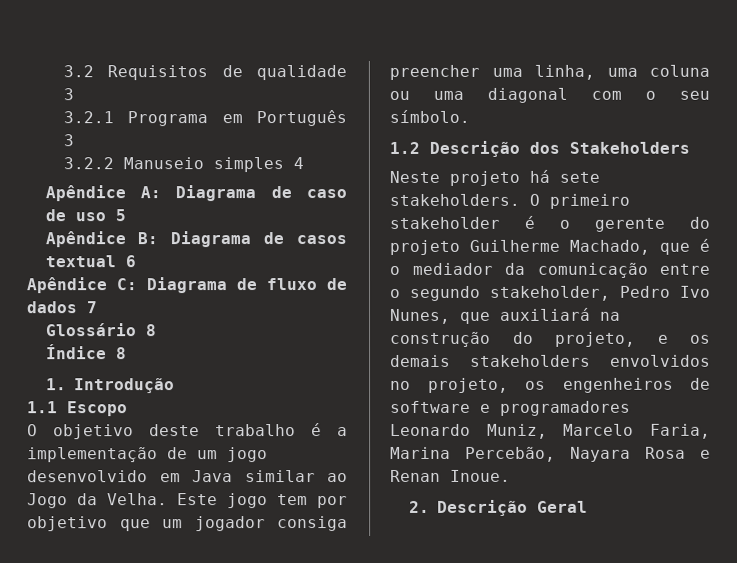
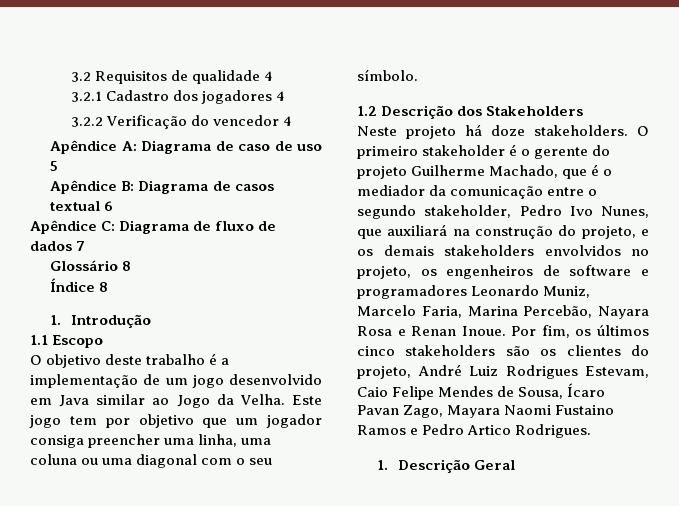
- 3.2 Requisitos de qualidade 3
+ 3.2 Requisitos de qualidade 4
- 3.2.1 Programa em Português 3
- 3.2.2 Manuseio simples 4
+ 3.2.1 Cadastro dos jogadores 4
+ 3.2.2 Verificação do vencedor 4
- Neste projeto há sete stakeholders.
+ Neste projeto há doze stakeholders.
- O primeiro stakeholder é o gerente do projeto Guilherme Machado, que é o mediador da comunicação entre o segundo stakeholder, Pedro Ivo Nunes, que auxiliará na construção do projeto, e os demais stakeholders envolvidos no projeto, os engenheiros de software e programadores Leonardo Muniz, Marcelo Faria, Marina Percebão, Nayara Rosa e Renan Inoue.
- 2. Descrição Geral
+ O primeiro stakeholder é o gerente do projeto Guilherme Machado, que é o mediador da comunicação entre o segundo stakeholder, Pedro Ivo Nunes, que auxiliará na construção do projeto, e os demais stakeholders envolvidos no projeto, os engenheiros de software e programadores Leonardo Muniz, Marcelo Faria, Marina Percebão, Nayara Rosa e Renan Inoue. Por fim, os últimos cinco stakeholders são os clientes do projeto, André Luiz Rodrigues Estevam, Caio Felipe Mendes de Sousa, Ícaro Pavan Zago, Mayara Naomi Fustaino Ramos e Pedro Artico Rodrigues.
+ 1. Descrição Geral

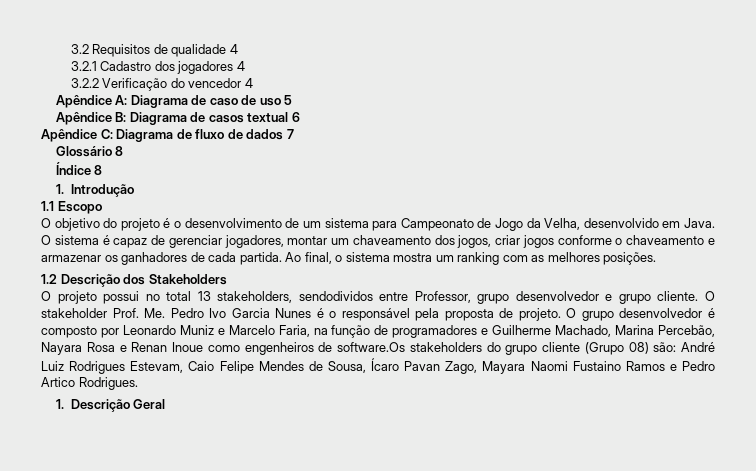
- O objetivo deste trabalho é a implementação de um jogo desenvolvido em Java similar ao Jogo da Velha. Este jogo tem por objetivo que um jogador consiga preencher uma linha, uma coluna ou uma diagonal com o seu símbolo.
+ O objetivo do projeto é o desenvolvimento de um sistema para Campeonato de Jogo da Velha, desenvolvido em Java. O sistema é capaz de gerenciar jogadores, montar um chaveamento dos jogos, criar jogos conforme o chaveamento e armazenar os ganhadores de cada partida. Ao final, o sistema mostra um ranking com as melhores posições.
  1.2 Descrição dos Stakeholders
- Neste projeto há doze stakeholders. O primeiro stakeholder é o gerente do projeto Guilherme Machado, que é o mediador da comunicação entre o segundo stakeholder, Pedro Ivo Nunes, que auxiliará na construção do projeto, e os demais stakeholders envolvidos no projeto, os engenheiros de software e programadores Leonardo Muniz, Marcelo Faria, Marina Percebão, Nayara Rosa e Renan Inoue. Por fim, os últimos cinco stakeholders são os clientes do projeto, André Luiz Rodrigues Estevam, Caio Felipe Mendes de Sousa, Ícaro Pavan Zago, Mayara Naomi Fustaino Ramos e Pedro Artico Rodrigues.
+ O projeto possui no total 13 stakeholders, sendodividos entre Professor, grupo desenvolvedor e grupo cliente. O stakeholder Prof. Me. Pedro Ivo Garcia Nunes é o responsável pela proposta de projeto. O grupo desenvolvedor é composto por Leonardo Muniz e Marcelo Faria, na função de programadores e Guilherme Machado, Marina Percebão, Nayara Rosa e Renan Inoue como engenheiros de software.Os stakeholders do grupo cliente (Grupo 08) são: André Luiz Rodrigues Estevam, Caio Felipe Mendes de Sousa, Ícaro Pavan Zago, Mayara Naomi Fustaino Ramos e Pedro Artico Rodrigues.

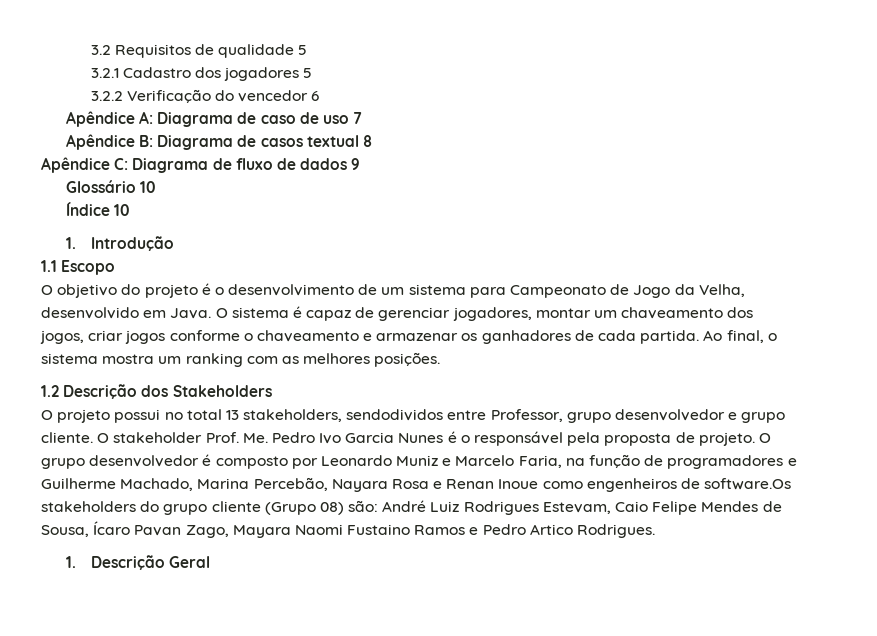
- 3.2 Requisitos de qualidade 4
+ 3.2 Requisitos de qualidade 5
- 3.2.1 Cadastro dos jogadores 4
+ 3.2.1 Cadastro dos jogadores 5
- 3.2.2 Verificação do vencedor 4
+ 3.2.2 Verificação do vencedor 6
- Apêndice A: Diagrama de caso de uso 5
+ Apêndice A: Diagrama de caso de uso 7
- Apêndice B: Diagrama de casos textual 6
+ Apêndice B: Diagrama de casos textual 8
- Apêndice C: Diagrama de fluxo de dados 7
+ Apêndice C: Diagrama de fluxo de dados 9
- Glossário 8
+ Glossário 10
- Índice 8
+ Índice 10

